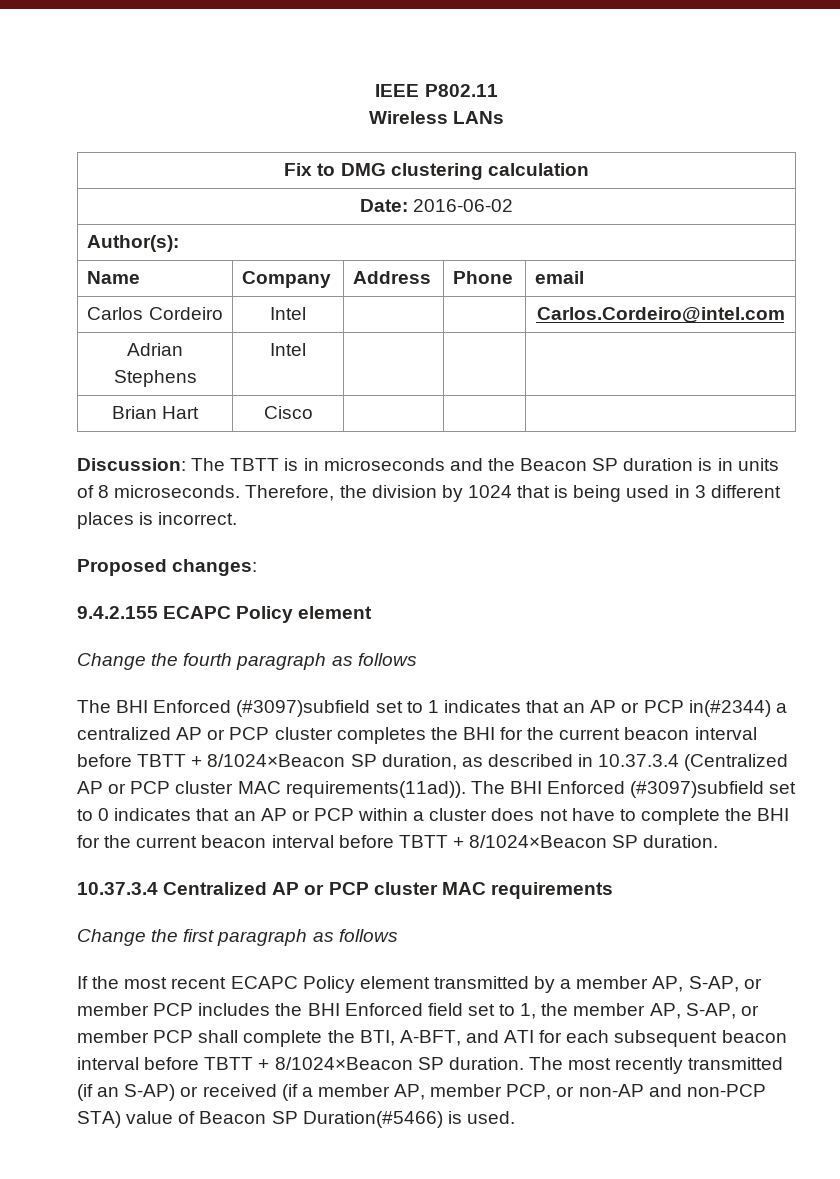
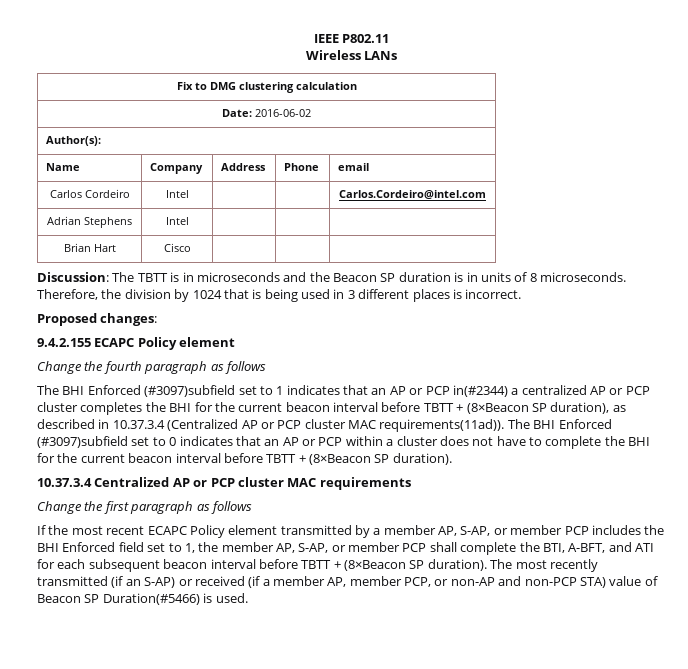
- The BHI Enforced (#3097)subfield set to 1 indicates that an AP or PCP in(#2344) a centralized AP or PCP cluster completes the BHI for the current beacon interval before TBTT + 8/1024×Beacon SP duration, as described in 10.37.3.4 (Centralized AP or PCP cluster MAC requirements(11ad)).
+ The BHI Enforced (#3097)subfield set to 1 indicates that an AP or PCP in(#2344) a centralized AP or PCP cluster completes the BHI for the current beacon interval before TBTT + (8×Beacon SP duration), as described in 10.37.3.4 (Centralized AP or PCP cluster MAC requirements(11ad)).
- The BHI Enforced (#3097)subfield set to 0 indicates that an AP or PCP within a cluster does not have to complete the BHI for the current beacon interval before TBTT + 8/1024×Beacon SP duration.
+ The BHI Enforced (#3097)subfield set to 0 indicates that an AP or PCP within a cluster does not have to complete the BHI for the current beacon interval before TBTT + (8×Beacon SP duration).
- If the most recent ECAPC Policy element transmitted by a member AP, S-AP, or member PCP includes the BHI Enforced field set to 1, the member AP, S-AP, or member PCP shall complete the BTI, A-BFT, and ATI for each subsequent beacon interval before TBTT + 8/1024×Beacon SP duration.
+ If the most recent ECAPC Policy element transmitted by a member AP, S-AP, or member PCP includes the BHI Enforced field set to 1, the member AP, S-AP, or member PCP shall complete the BTI, A-BFT, and ATI for each subsequent beacon interval before TBTT + (8×Beacon SP duration).

